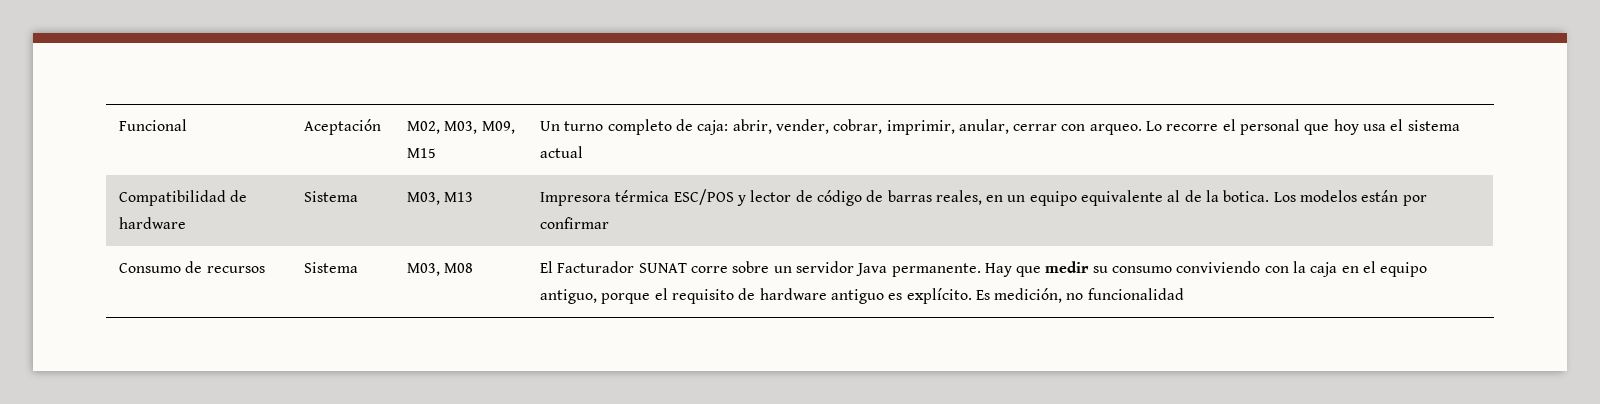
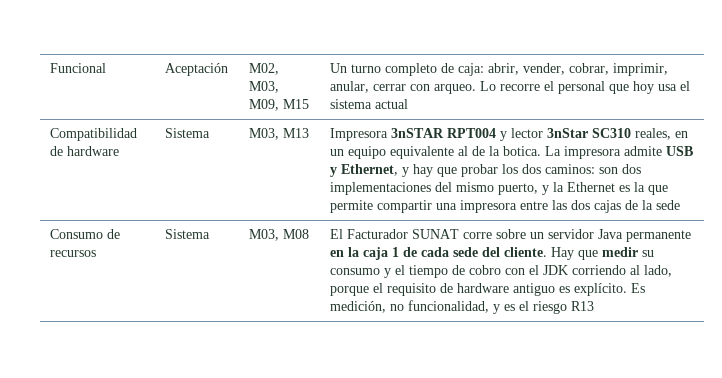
- Impresora térmica ESC/POS y lector de código de barras reales, en un equipo equivalente al de la botica.
+ Impresora 3nSTAR RPT004 y lector 3nStar SC310 reales, en un equipo equivalente al de la botica.
- Los modelos están por confirmar
+ La impresora admite USB y Ethernet, y hay que probar los dos caminos: son dos implementaciones del mismo puerto, y la Ethernet es la que permite compartir una impresora entre las dos cajas de la sede
- El Facturador SUNAT corre sobre un servidor Java permanente.
+ El Facturador SUNAT corre sobre un servidor Java permanente en la caja 1 de cada sede del cliente.
- Hay que medir su consumo conviviendo con la caja en el equipo antiguo, porque el requisito de hardware antiguo es explícito.
+ Hay que medir su consumo y el tiempo de cobro con el JDK corriendo al lado, porque el requisito de hardware antiguo es explícito.
- Es medición, no funcionalidad
+ Es medición, no funcionalidad, y es el riesgo R13

